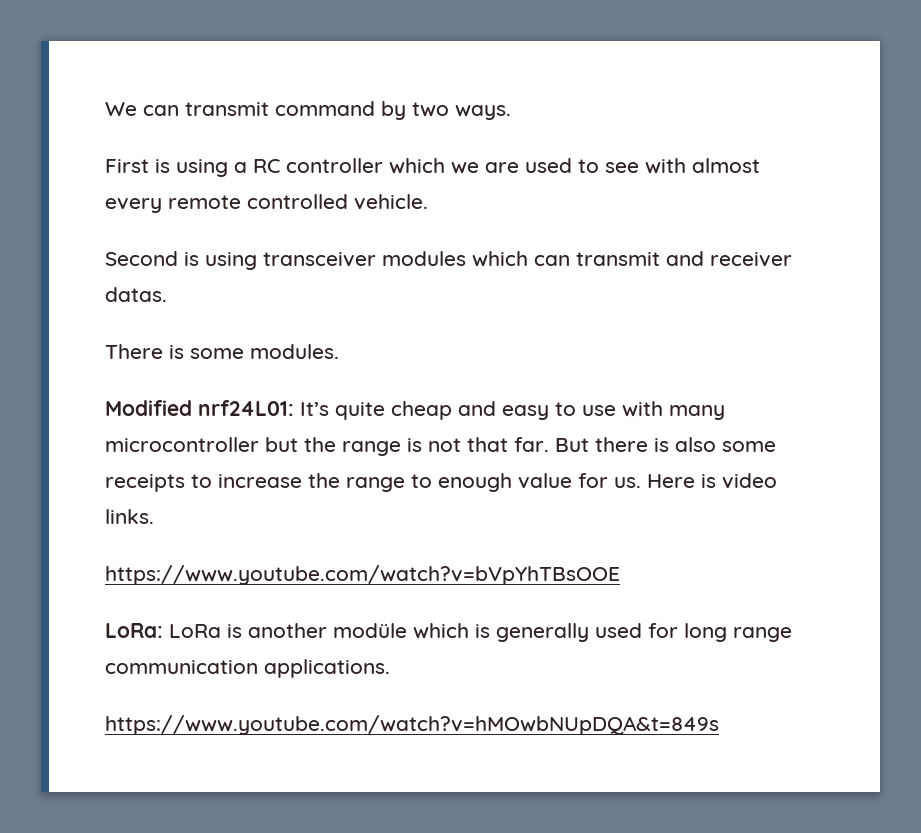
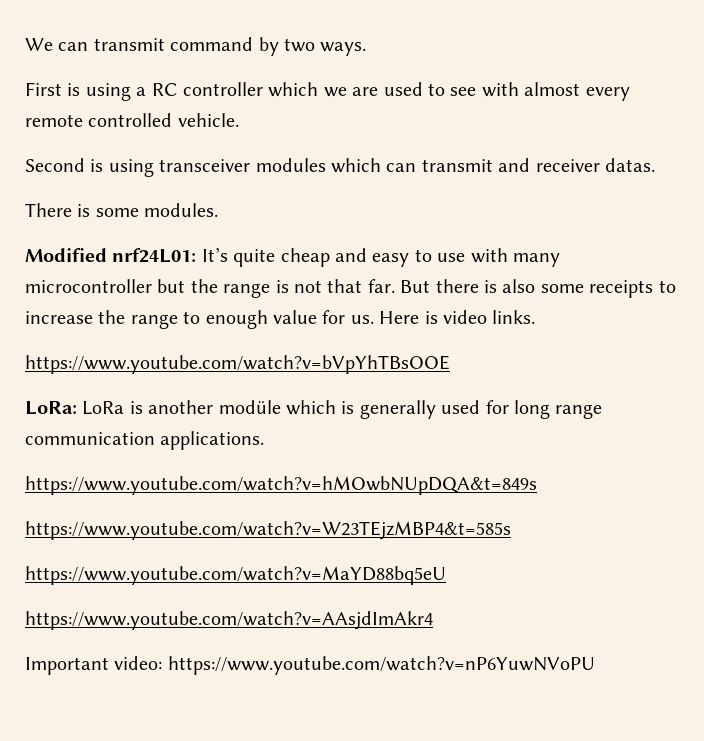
+ https://www.youtube.com/watch?v=W23TEjzMBP4&t=585s
+ https://www.youtube.com/watch?v=MaYD88bq5eU
+ https://www.youtube.com/watch?v=AAsjdImAkr4
+ Important video: https://www.youtube.com/watch?v=nP6YuwNVoPU

